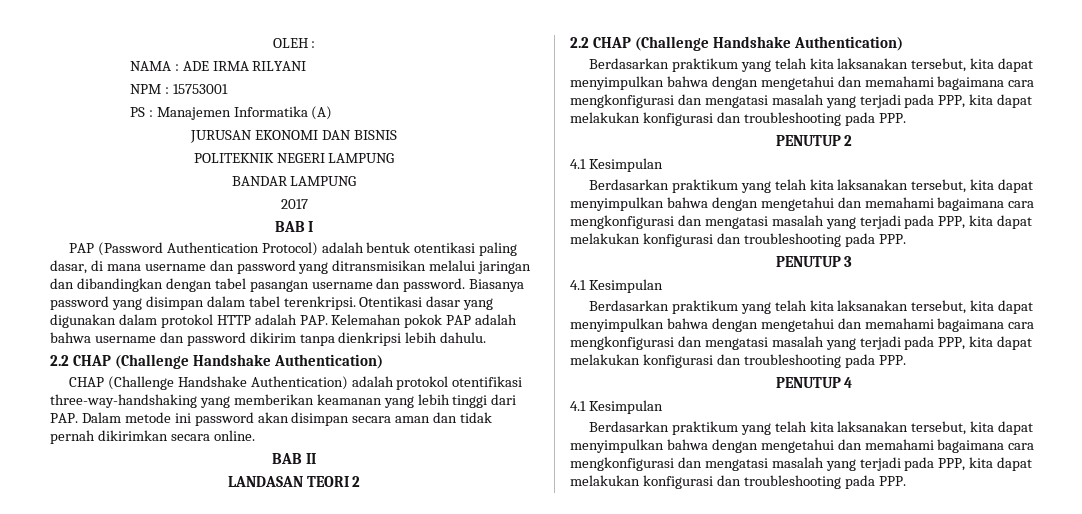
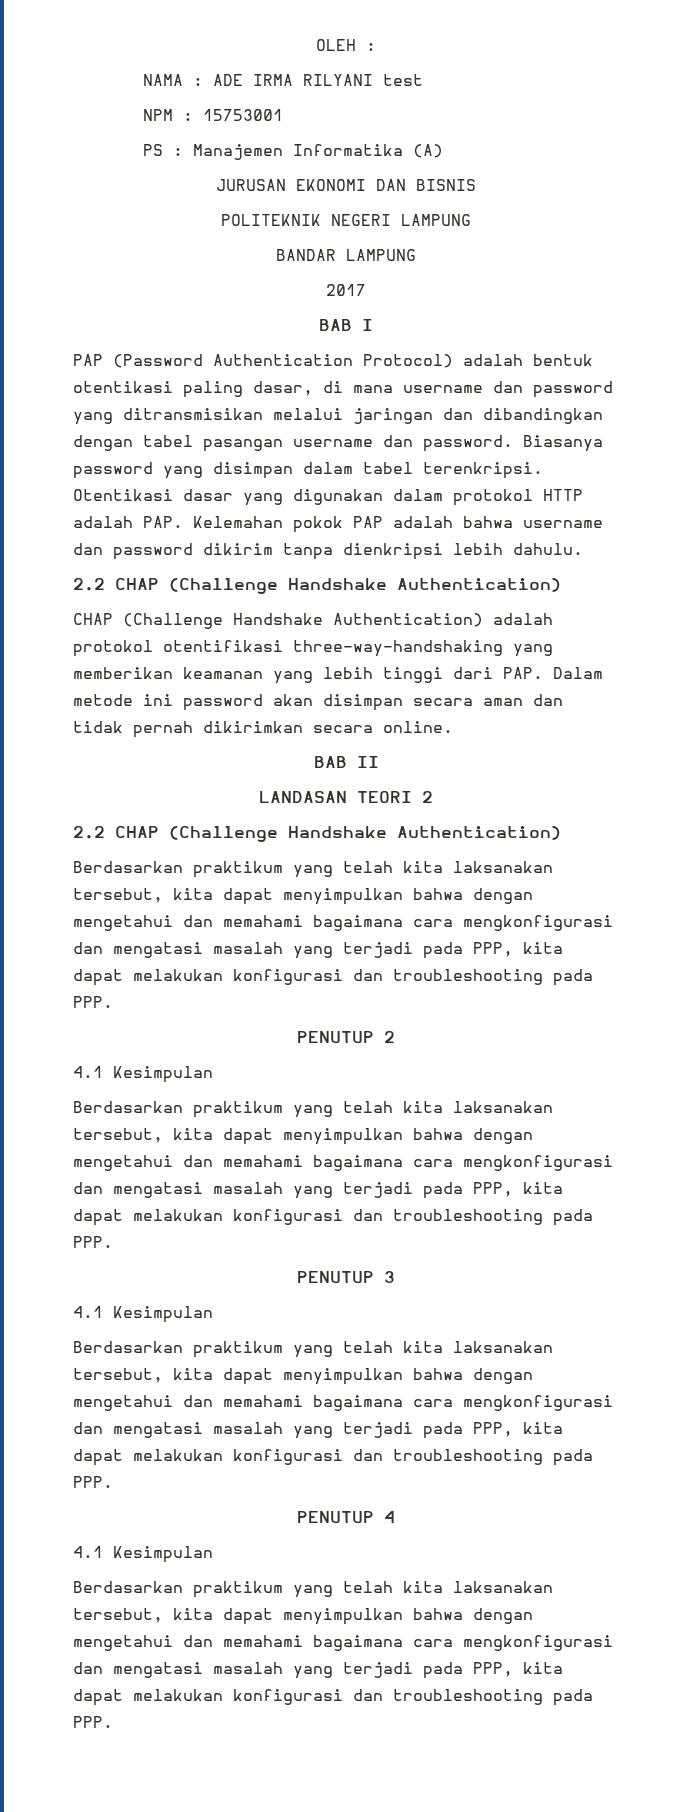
- NAMA : ADE IRMA RILYANI
+ NAMA : ADE IRMA RILYANI test

